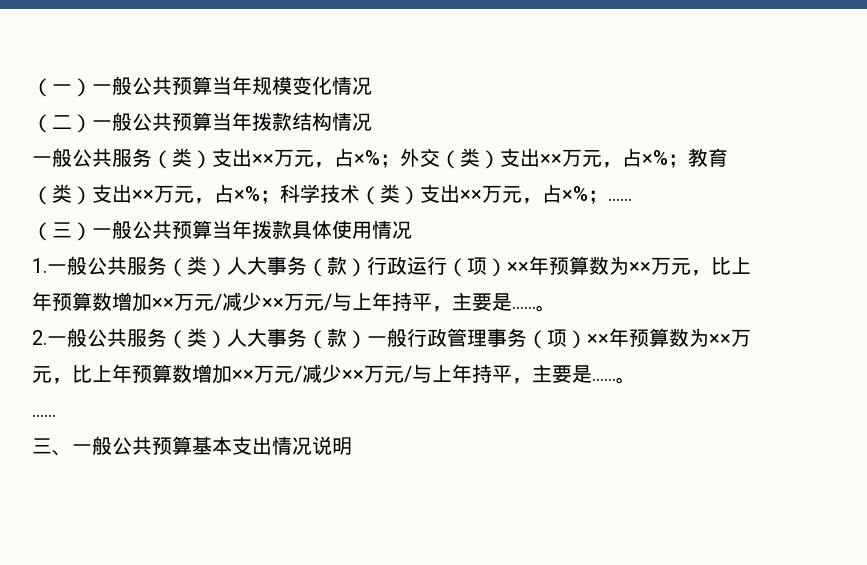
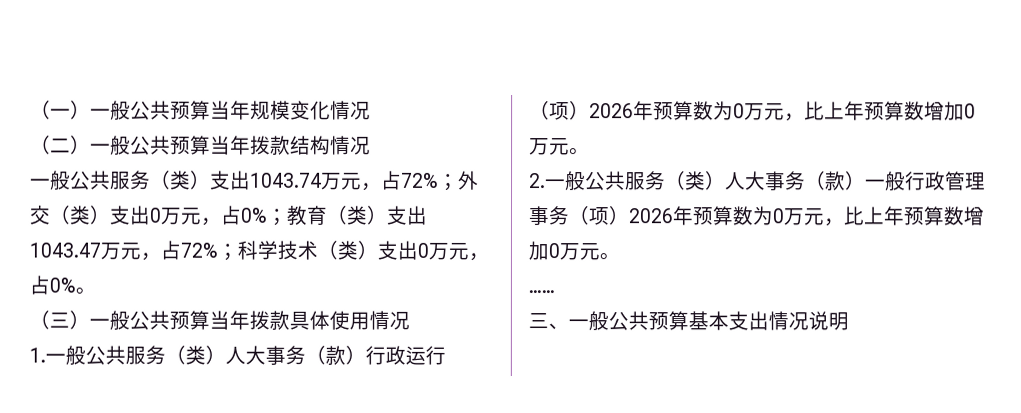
- 一般公共服务（类）支出××万元，占×%；外交（类）支出××万元，占×%；教育（类）支出××万元，占×%；科学技术（类）支出××万元，占×%；……
+ 一般公共服务（类）支出1043.74万元，占72%；外交（类）支出0万元，占0%；教育（类）支出1043.47万元，占72%；科学技术（类）支出0万元，占0%。
- 1.一般公共服务（类）人大事务（款）行政运行（项）××年预算数为××万元，比上年预算数增加××万元/减少××万元/与上年持平，主要是……。
+ 1.一般公共服务（类）人大事务（款）行政运行（项）2026年预算数为0万元，比上年预算数增加0万元。
- 2.一般公共服务（类）人大事务（款）一般行政管理事务（项）××年预算数为××万元，比上年预算数增加××万元/减少××万元/与上年持平，主要是……。
+ 2.一般公共服务（类）人大事务（款）一般行政管理事务（项）2026年预算数为0万元，比上年预算数增加0万元。

